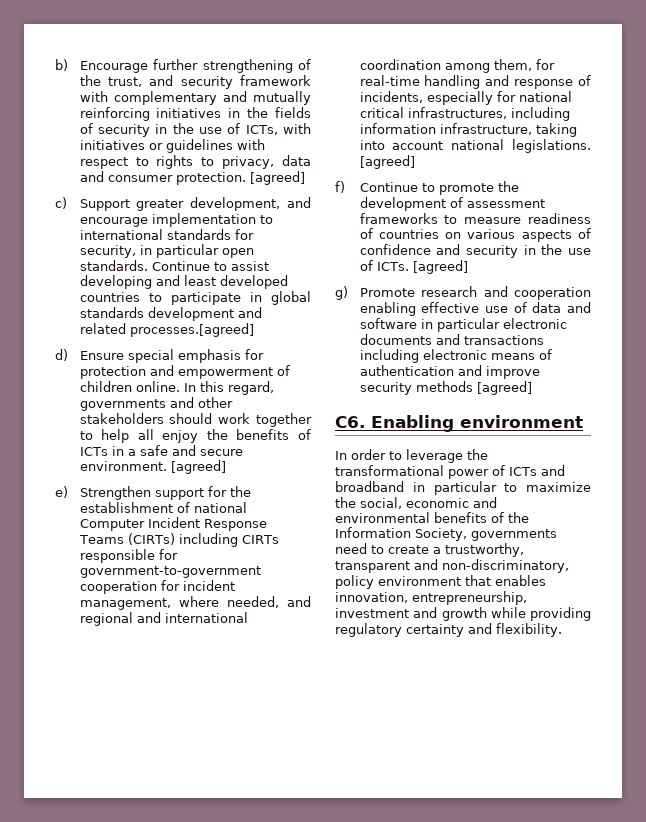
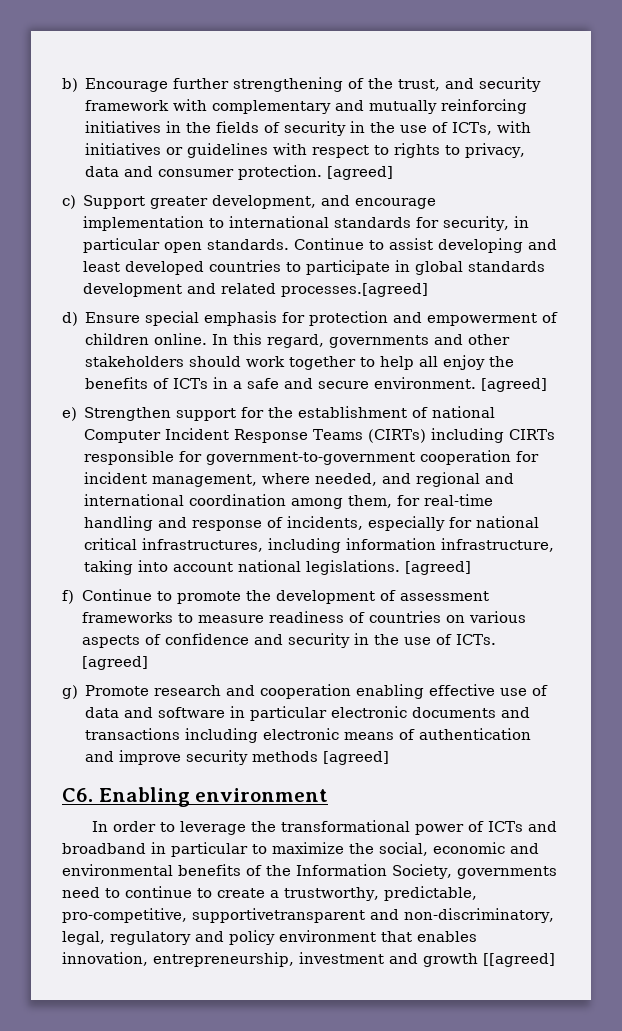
- In order to leverage the transformational power of ICTs and broadband in particular to maximize the social, economic and environmental benefits of the Information Society, governments need to create a trustworthy, transparent and non-discriminatory, policy environment that enables innovation, entrepreneurship, investment and growth while providing regulatory certainty and flexibility.
+ In order to leverage the transformational power of ICTs and broadband in particular to maximize the social, economic and environmental benefits of the Information Society, governments need to continue to create a trustworthy, predictable, pro-competitive, supportivetransparent and non-discriminatory, legal, regulatory and policy environment that enables innovation, entrepreneurship, investment and growth [[agreed]

